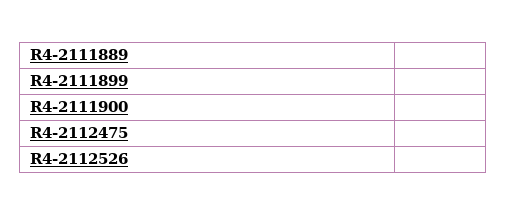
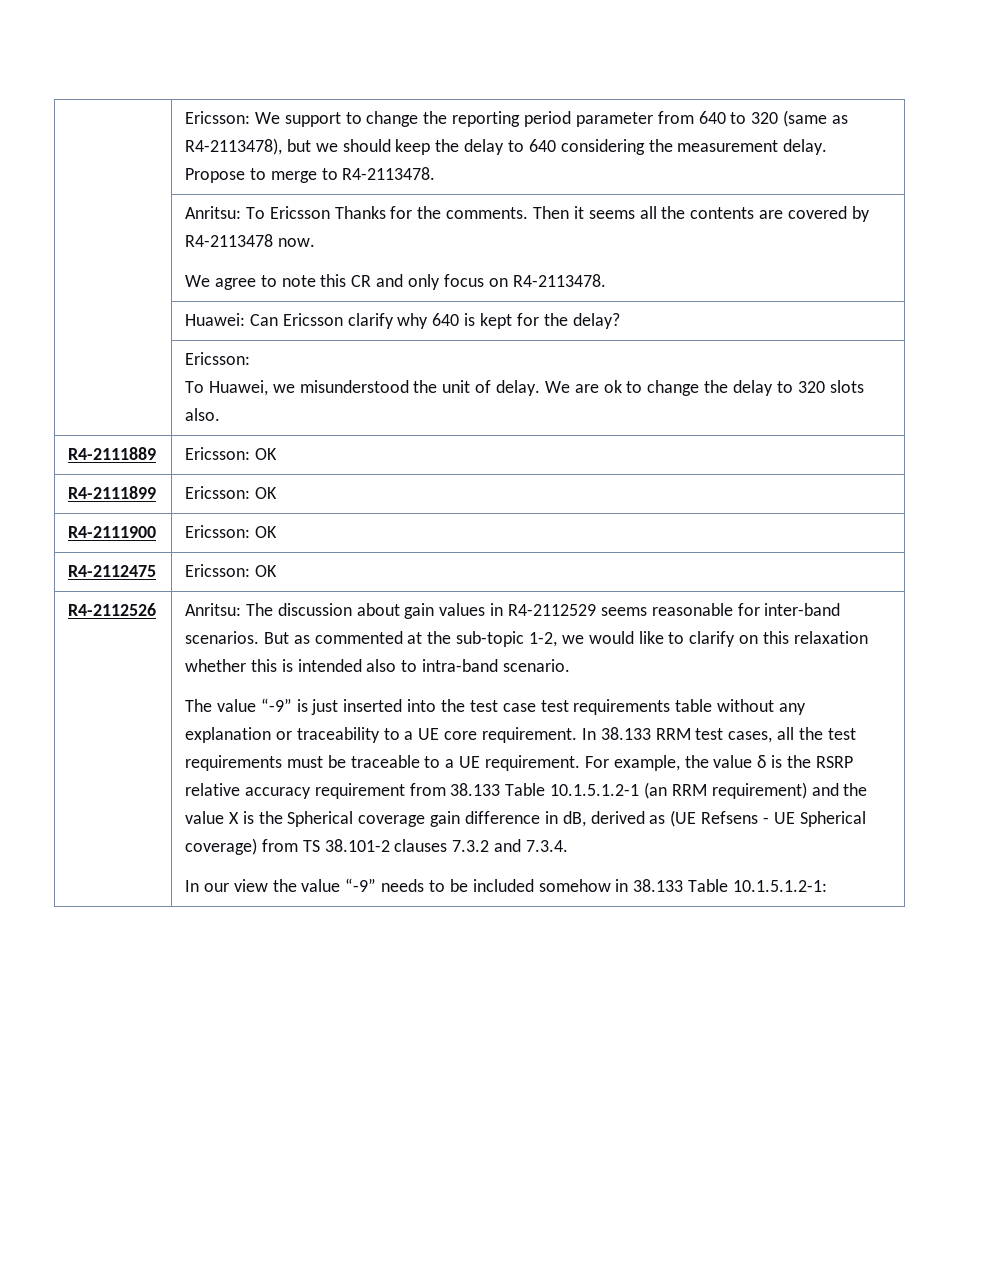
+ | Ericsson: We support to change the reporting period parameter from 640 to 320 (same as R4-2113478), but we should keep the delay to 640 considering the measurement delay. Propose to merge to R4-2113478.
+ | Anritsu: To Ericsson Thanks for the comments. Then it seems all the contents are covered by R4-2113478 now.
+ We agree to note this CR and only focus on R4-2113478.
+ | Huawei: Can Ericsson clarify why 640 is kept for the delay?
+ | Ericsson:
+ To Huawei, we misunderstood the unit of delay. We are ok to change the delay to 320 slots also.
- R4-2111889 |
+ R4-2111889 | Ericsson: OK
- R4-2111899 |
+ R4-2111899 | Ericsson: OK
- R4-2111900 |
+ R4-2111900 | Ericsson: OK
- R4-2112475 |
+ R4-2112475 | Ericsson: OK
+ Anritsu: The discussion about gain values in R4-2112529 seems reasonable for inter-band scenarios. But as commented at the sub-topic 1-2, we would like to clarify on this relaxation whether this is intended also to intra-band scenario.
+ The value “-9” is just inserted into the test case test requirements table without any explanation or traceability to a UE core requirement. In 38.133 RRM test cases, all the test requirements must be traceable to a UE requirement. For example, the value δ is the RSRP relative accuracy requirement from 38.133 Table 10.1.5.1.2-1 (an RRM requirement) and the value X is the Spherical coverage gain difference in dB, derived as (UE Refsens - UE Spherical coverage) from TS 38.101-2 clauses 7.3.2 and 7.3.4.
+ In our view the value “-9” needs to be included somehow in 38.133 Table 10.1.5.1.2-1:

